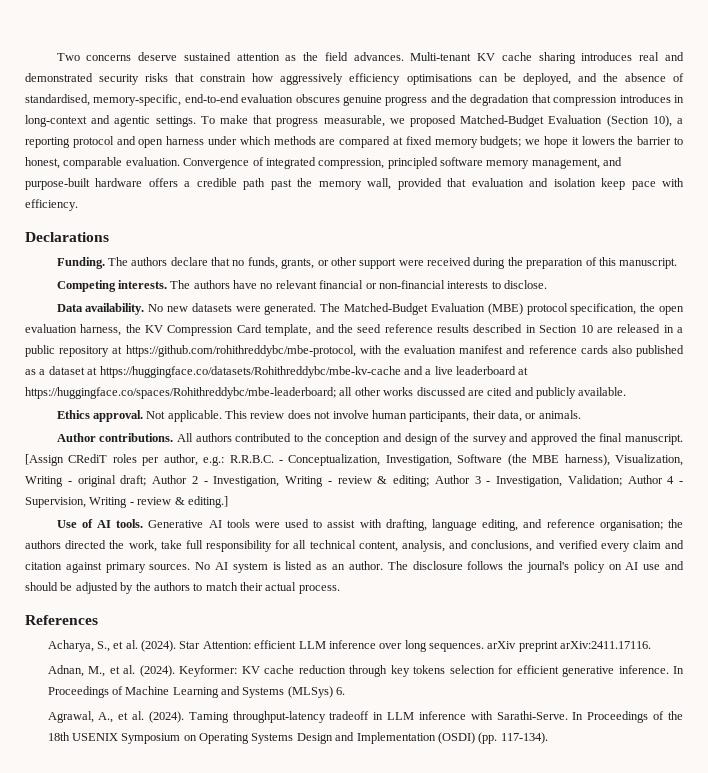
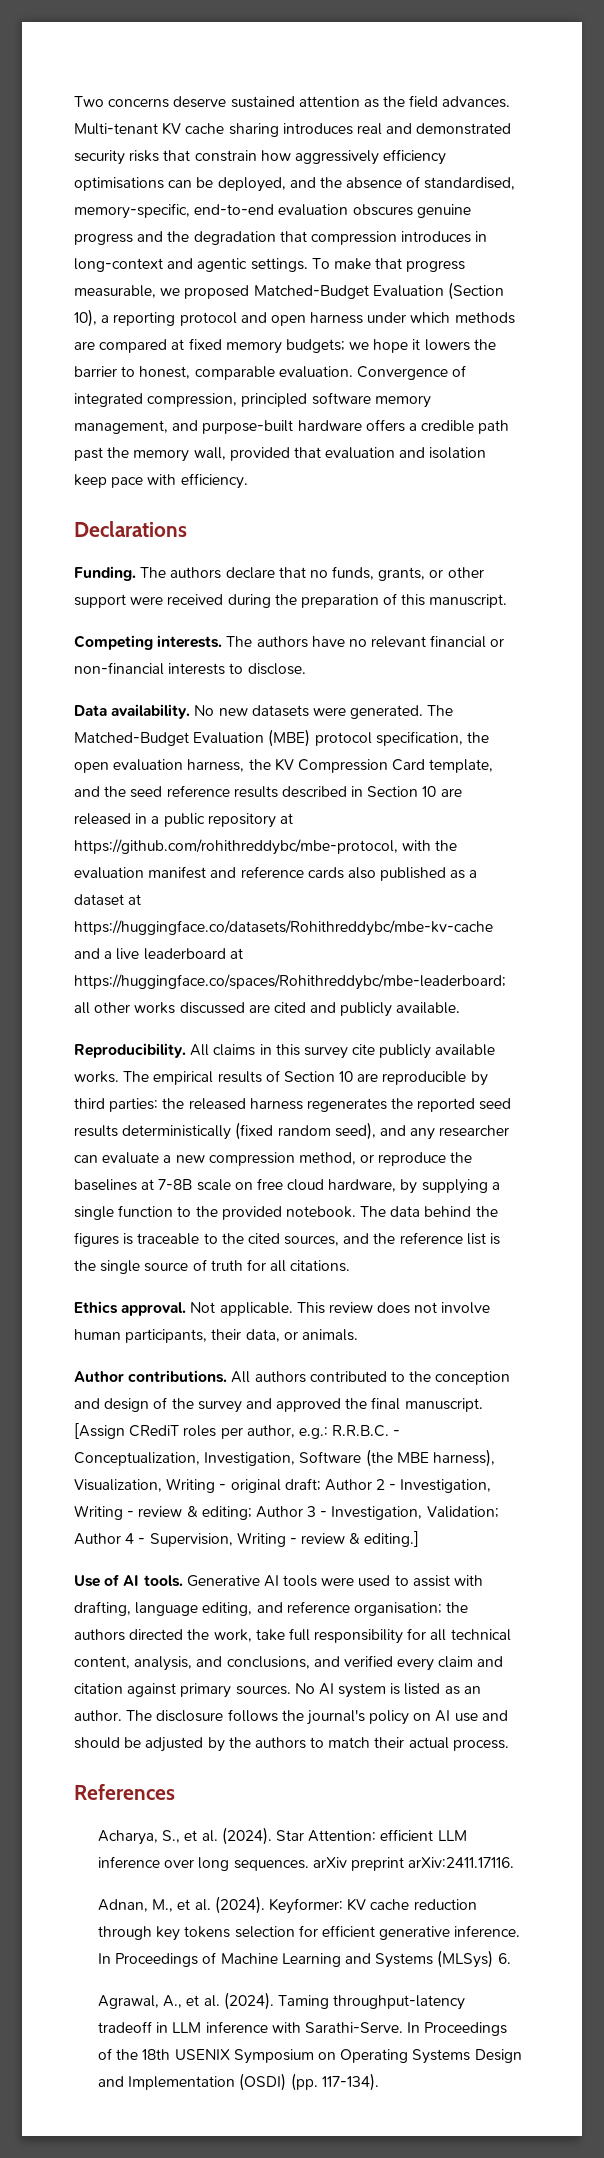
+ Reproducibility. All claims in this survey cite publicly available works. The empirical results of Section 10 are reproducible by third parties: the released harness regenerates the reported seed results deterministically (fixed random seed), and any researcher can evaluate a new compression method, or reproduce the baselines at 7-8B scale on free cloud hardware, by supplying a single function to the provided notebook. The data behind the figures is traceable to the cited sources, and the reference list is the single source of truth for all citations.

